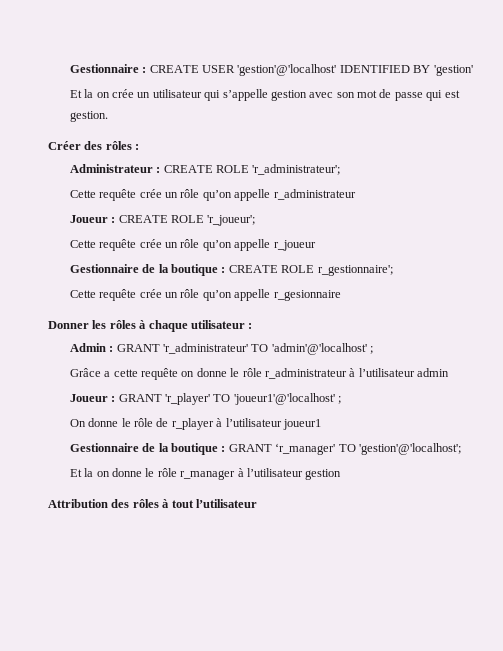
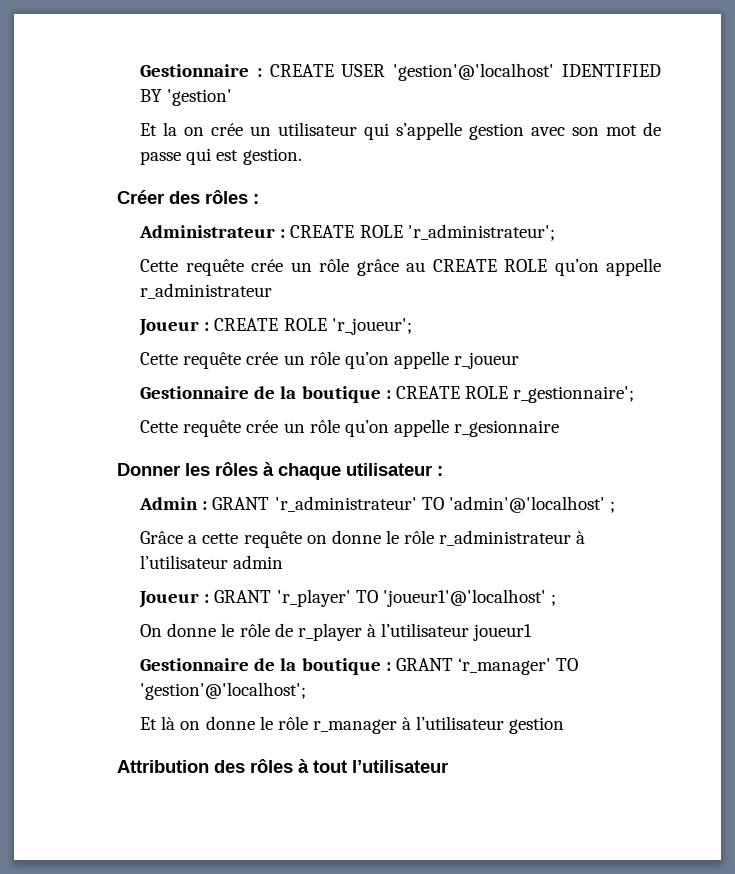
- Cette requête crée un rôle qu’on appelle r_administrateur
+ Cette requête crée un rôle grâce au CREATE ROLE qu’on appelle r_administrateur
- Et la on donne le rôle r_manager à l’utilisateur gestion
+ Et là on donne le rôle r_manager à l’utilisateur gestion

